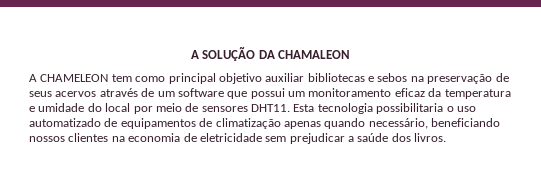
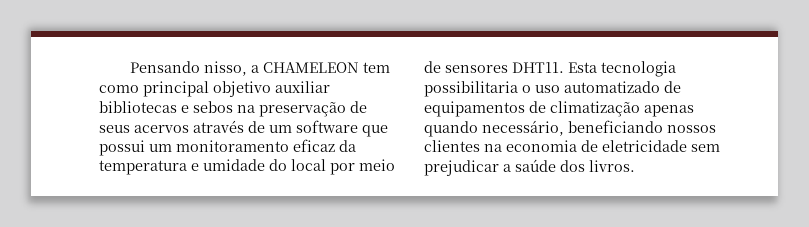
- A SOLUÇÃO DA CHAMALEON
- A CHAMELEON tem como principal objetivo auxiliar bibliotecas e sebos na preservação de seus acervos através de um software que possui um monitoramento eficaz da temperatura e umidade do local por meio de sensores DHT11.
+ Pensando nisso, a CHAMELEON tem como principal objetivo auxiliar bibliotecas e sebos na preservação de seus acervos através de um software que possui um monitoramento eficaz da temperatura e umidade do local por meio de sensores DHT11.

